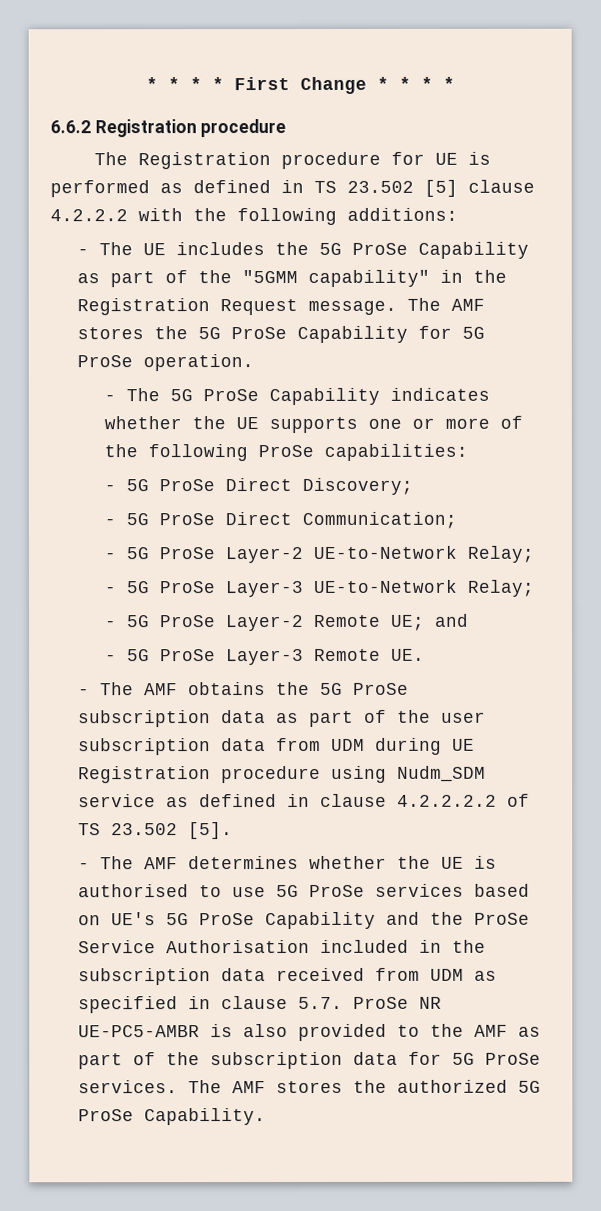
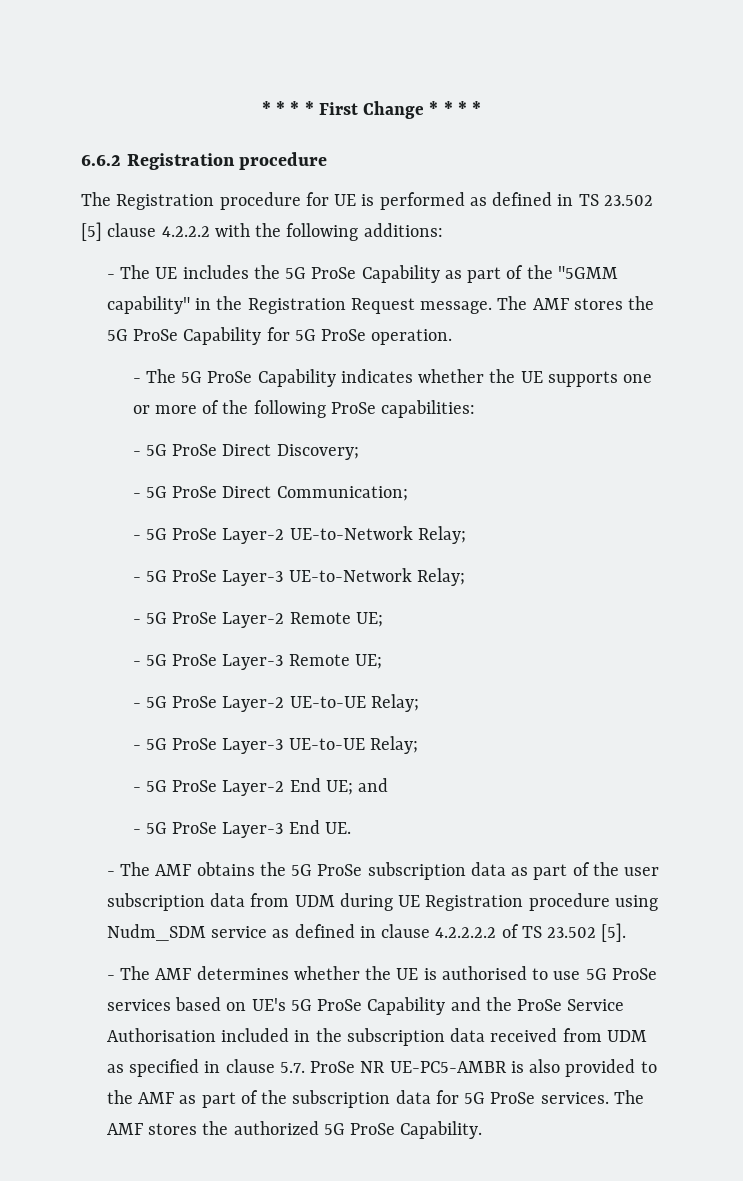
- - 5G ProSe Layer-2 Remote UE; and
+ - 5G ProSe Layer-2 Remote UE;
+ - 5G ProSe Layer-3 Remote UE;
+ - 5G ProSe Layer-2 UE-to-UE Relay;
+ - 5G ProSe Layer-3 UE-to-UE Relay;
+ - 5G ProSe Layer-2 End UE; and
- - 5G ProSe Layer-3 Remote UE.
+ - 5G ProSe Layer-3 End UE.

